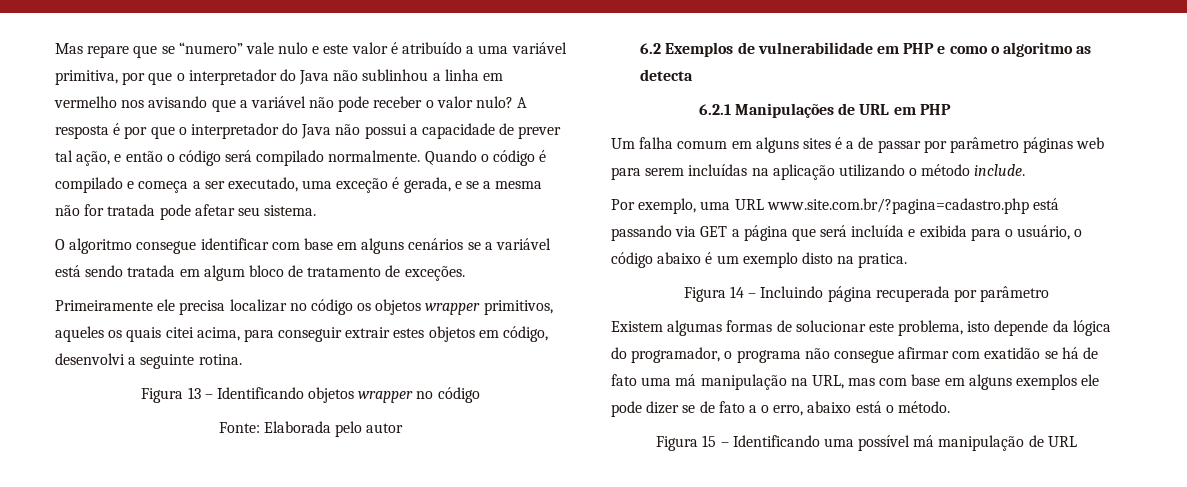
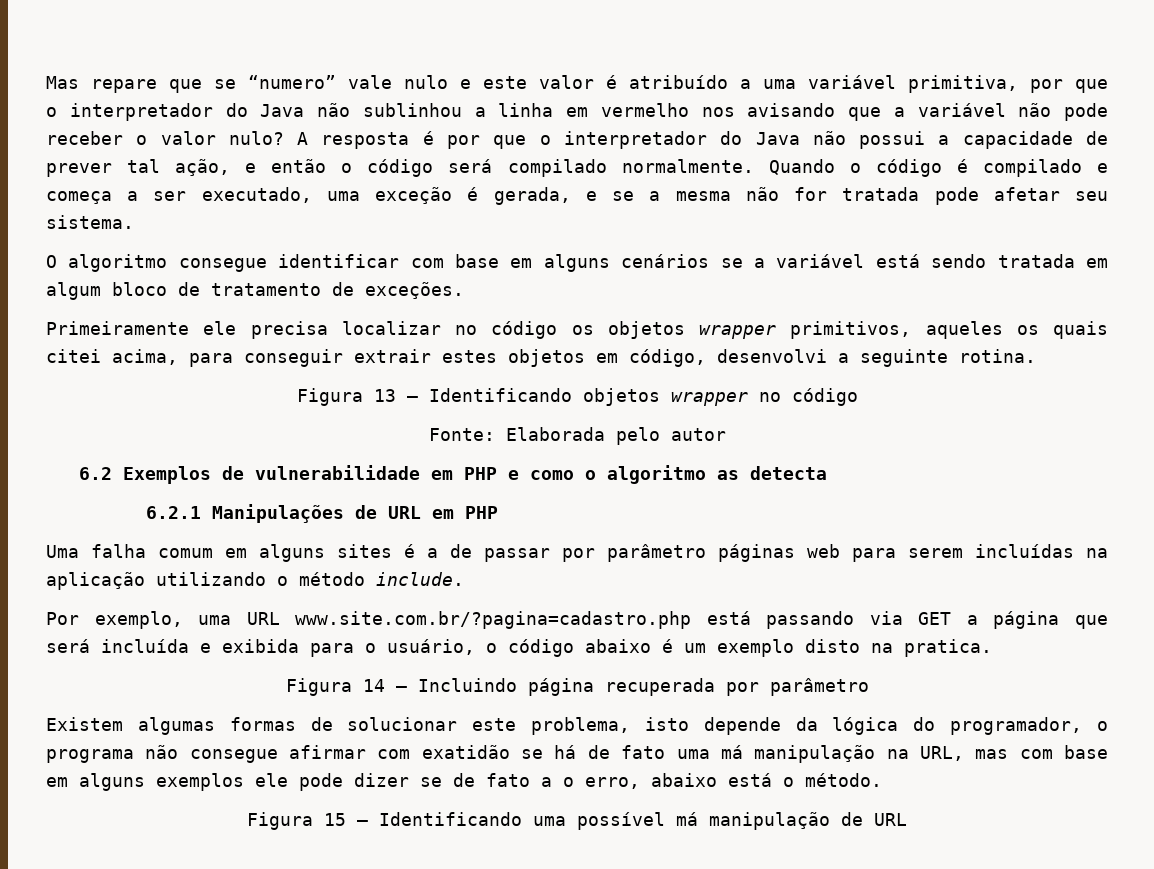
- Um falha comum em alguns sites é a de passar por parâmetro páginas web para serem incluídas na aplicação utilizando o método include.
+ Uma falha comum em alguns sites é a de passar por parâmetro páginas web para serem incluídas na aplicação utilizando o método include.

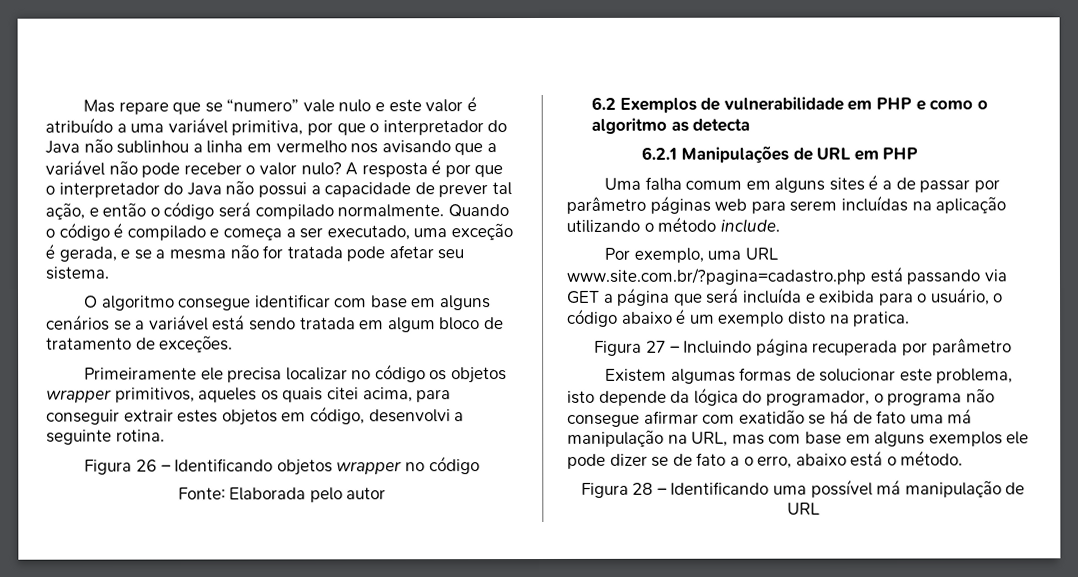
- Figura 13 – Identificando objetos wrapper no código
+ Figura 26 – Identificando objetos wrapper no código
- Figura 14 – Incluindo página recuperada por parâmetro
+ Figura 27 – Incluindo página recuperada por parâmetro
- Figura 15 – Identificando uma possível má manipulação de URL
+ Figura 28 – Identificando uma possível má manipulação de URL

